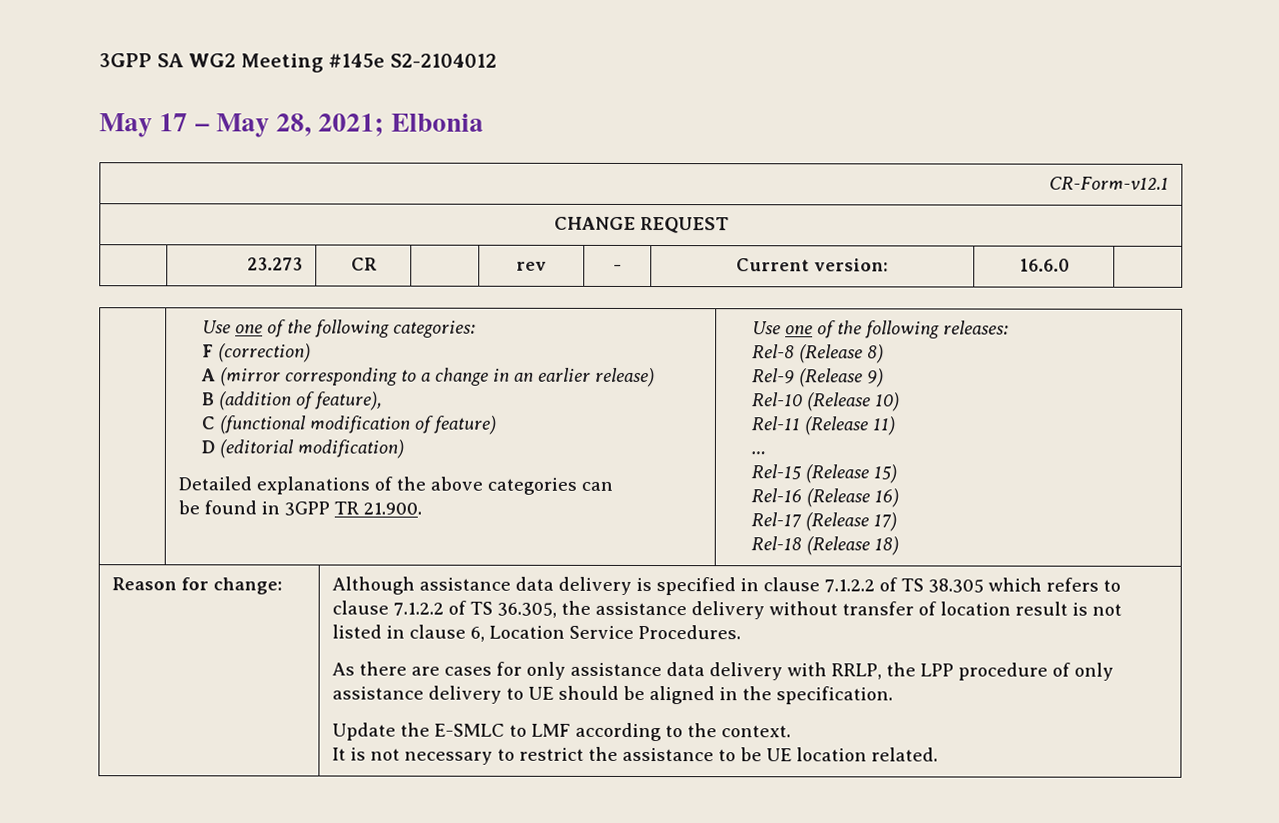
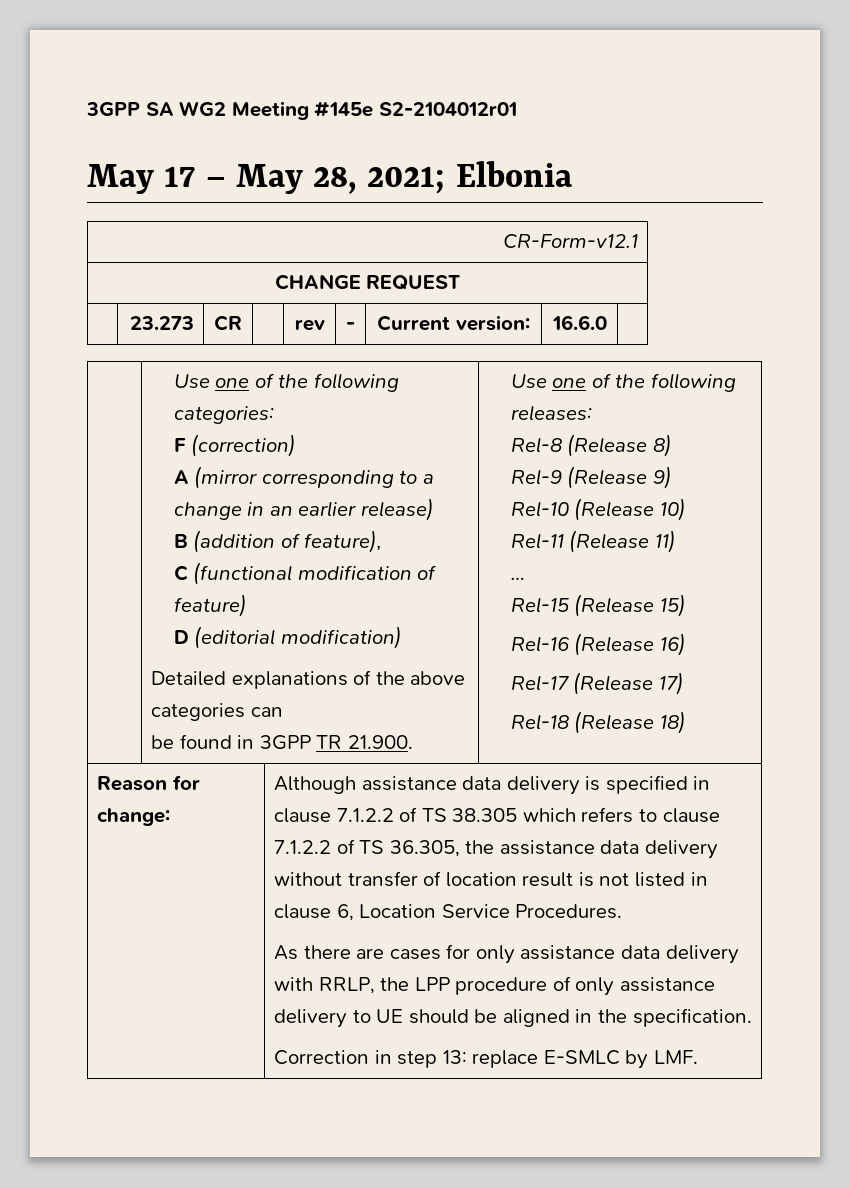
- 3GPP SA WG2 Meeting #145e S2-2104012
+ 3GPP SA WG2 Meeting #145e S2-2104012r01
- Although assistance data delivery is specified in clause 7.1.2.2 of TS 38.305 which refers to clause 7.1.2.2 of TS 36.305, the assistance delivery without transfer of location result is not listed in clause 6, Location Service Procedures.
+ Although assistance data delivery is specified in clause 7.1.2.2 of TS 38.305 which refers to clause 7.1.2.2 of TS 36.305, the assistance data delivery without transfer of location result is not listed in clause 6, Location Service Procedures.
- Update the E-SMLC to LMF according to the context.
- It is not necessary to restrict the assistance to be UE location related.
+ Correction in step 13: replace E-SMLC by LMF.

